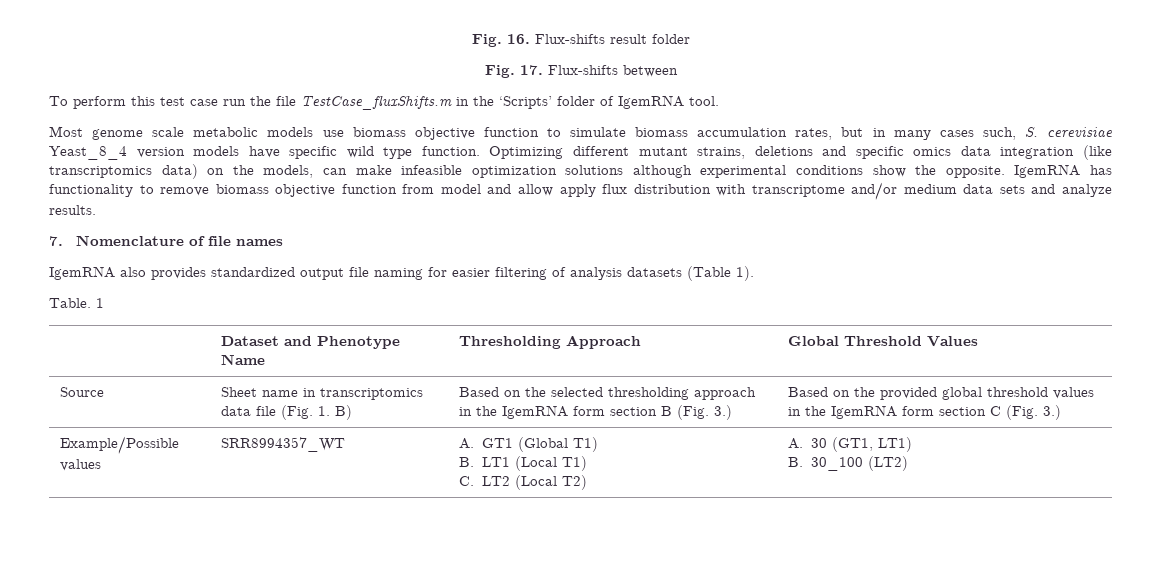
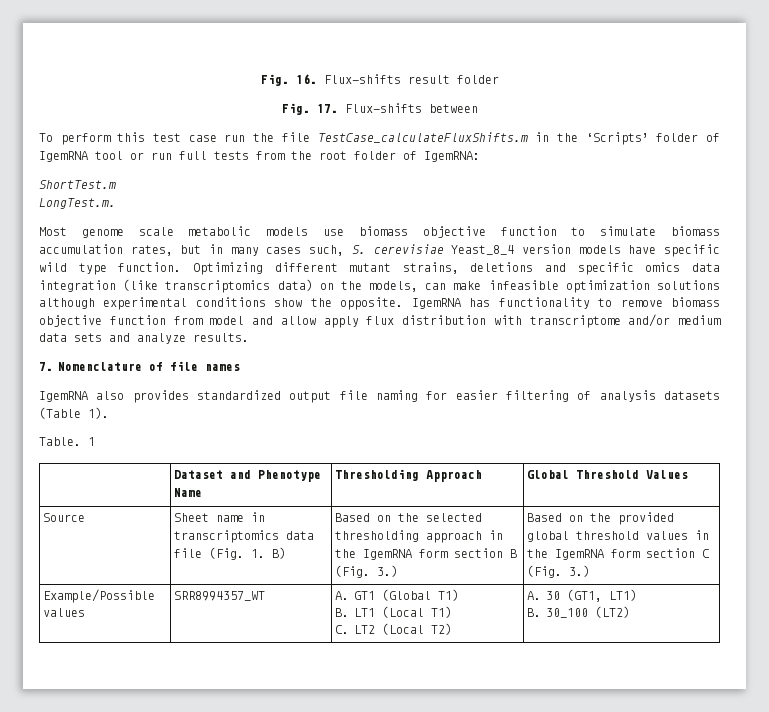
- To perform this test case run the file TestCase_fluxShifts.m in the ‘Scripts’ folder of IgemRNA tool.
+ To perform this test case run the file TestCase_calculateFluxShifts.m in the ‘Scripts’ folder of IgemRNA tool or run full tests from the root folder of IgemRNA:
+ ShortTest.m
+ LongTest.m.

